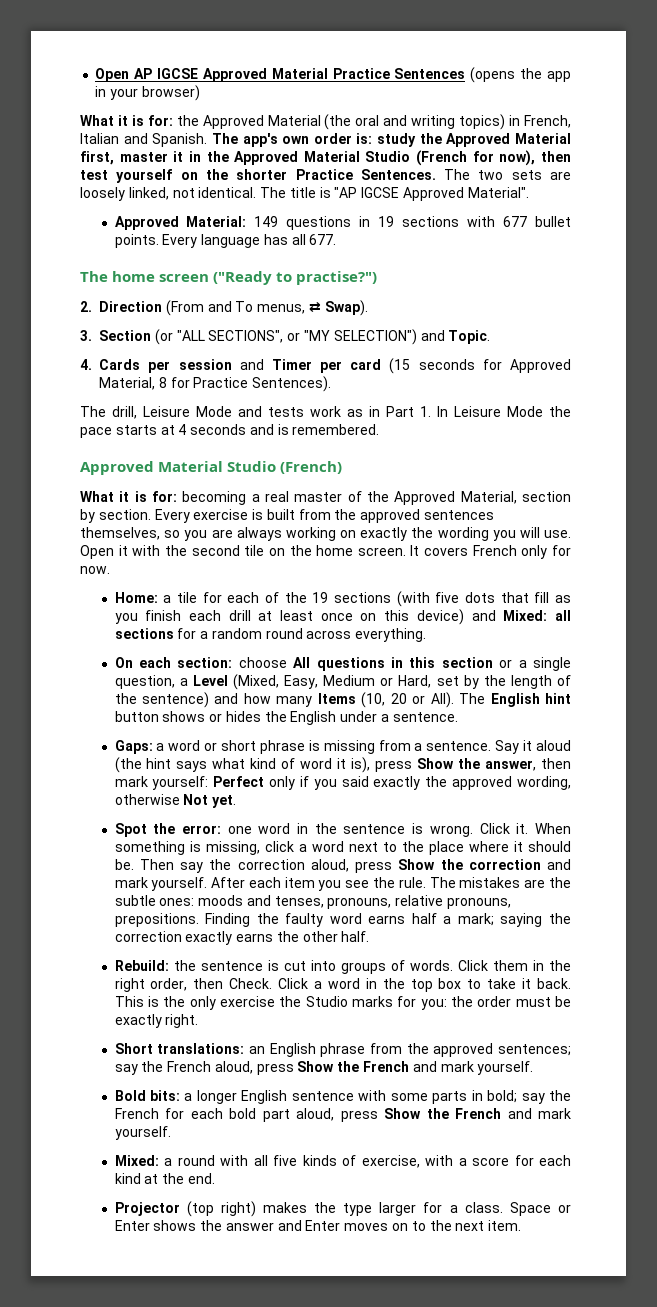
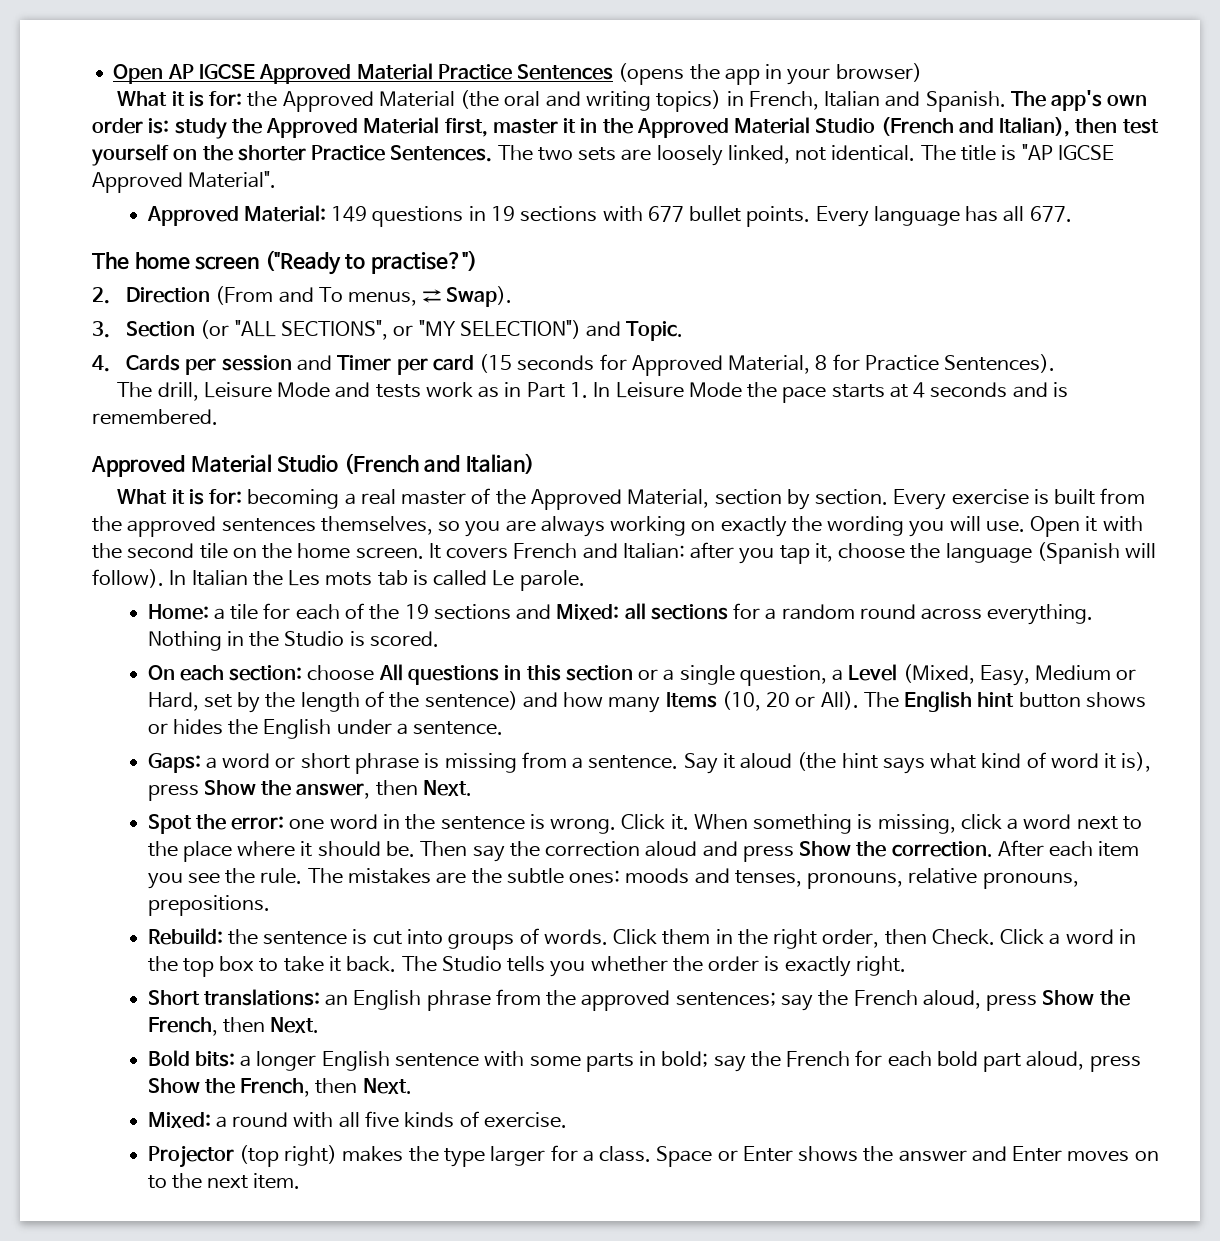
- The app's own order is: study the Approved Material first, master it in the Approved Material Studio (French for now), then test yourself on the shorter Practice Sentences.
+ The app's own order is: study the Approved Material first, master it in the Approved Material Studio (French and Italian), then test yourself on the shorter Practice Sentences.
- Approved Material Studio (French)
+ Approved Material Studio (French and Italian)
- It covers French only for now.
+ It covers French and Italian: after you tap it, choose the language (Spanish will follow). In Italian the Les mots tab is called Le parole.
- Home: a tile for each of the 19 sections (with five dots that fill as you finish each drill at least once on this device) and Mixed: all sections for a random round across everything.
+ Home: a tile for each of the 19 sections and Mixed: all sections for a random round across everything. Nothing in the Studio is scored.
- Say it aloud (the hint says what kind of word it is), press Show the answer, then mark yourself: Perfect only if you said exactly the approved wording, otherwise Not yet.
+ Say it aloud (the hint says what kind of word it is), press Show the answer, then Next.
- Then say the correction aloud, press Show the correction and mark yourself.
+ Then say the correction aloud and press Show the correction.
- Finding the faulty word earns half a mark; saying the correction exactly earns the other half.
- This is the only exercise the Studio marks for you: the order must be exactly right.
+ The Studio tells you whether the order is exactly right.
- Short translations: an English phrase from the approved sentences; say the French aloud, press Show the French and mark yourself.
+ Short translations: an English phrase from the approved sentences; say the French aloud, press Show the French, then Next.
- Bold bits: a longer English sentence with some parts in bold; say the French for each bold part aloud, press Show the French and mark yourself.
+ Bold bits: a longer English sentence with some parts in bold; say the French for each bold part aloud, press Show the French, then Next.
- Mixed: a round with all five kinds of exercise, with a score for each kind at the end.
+ Mixed: a round with all five kinds of exercise.

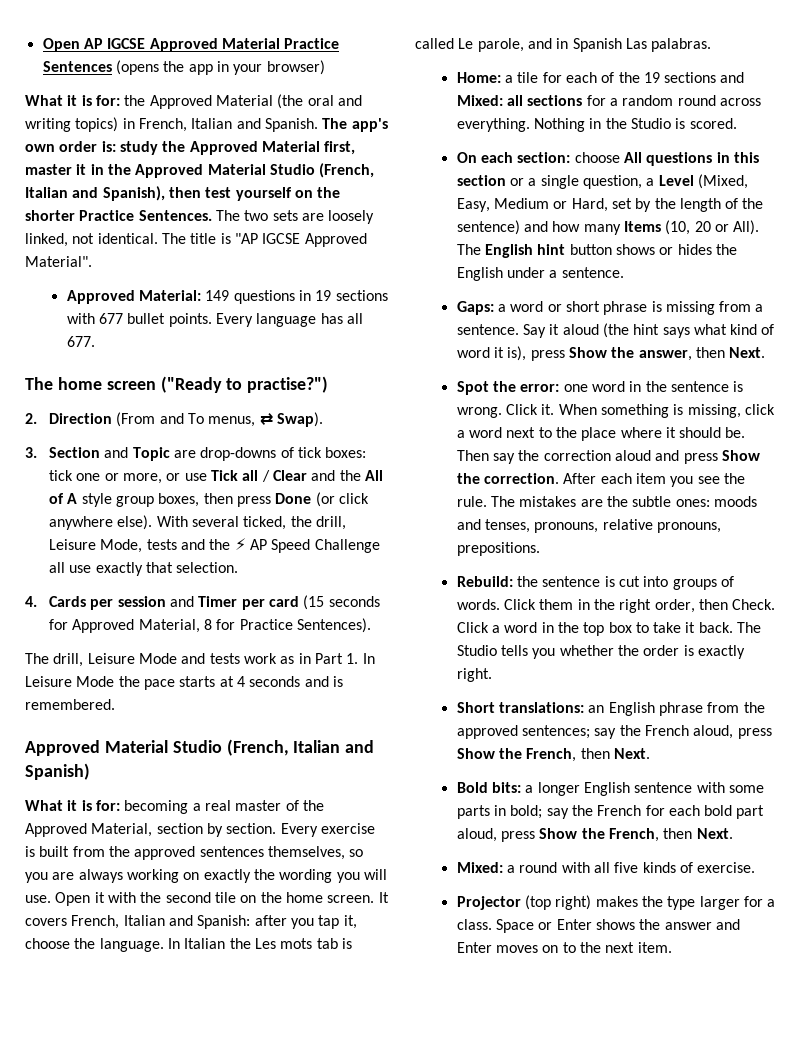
- The app's own order is: study the Approved Material first, master it in the Approved Material Studio (French and Italian), then test yourself on the shorter Practice Sentences.
+ The app's own order is: study the Approved Material first, master it in the Approved Material Studio (French, Italian and Spanish), then test yourself on the shorter Practice Sentences.
- 3. Section (or "ALL SECTIONS", or "MY SELECTION") and Topic.
+ 3. Section and Topic are drop-downs of tick boxes: tick one or more, or use Tick all / Clear and the All of A style group boxes, then press Done (or click anywhere else). With several ticked, the drill, Leisure Mode, tests and the ⚡ AP Speed Challenge all use exactly that selection.
- Approved Material Studio (French and Italian)
+ Approved Material Studio (French, Italian and Spanish)
- It covers French and Italian: after you tap it, choose the language (Spanish will follow).
+ It covers French, Italian and Spanish: after you tap it, choose the language.
- In Italian the Les mots tab is called Le parole.
+ In Italian the Les mots tab is called Le parole, and in Spanish Las palabras.

